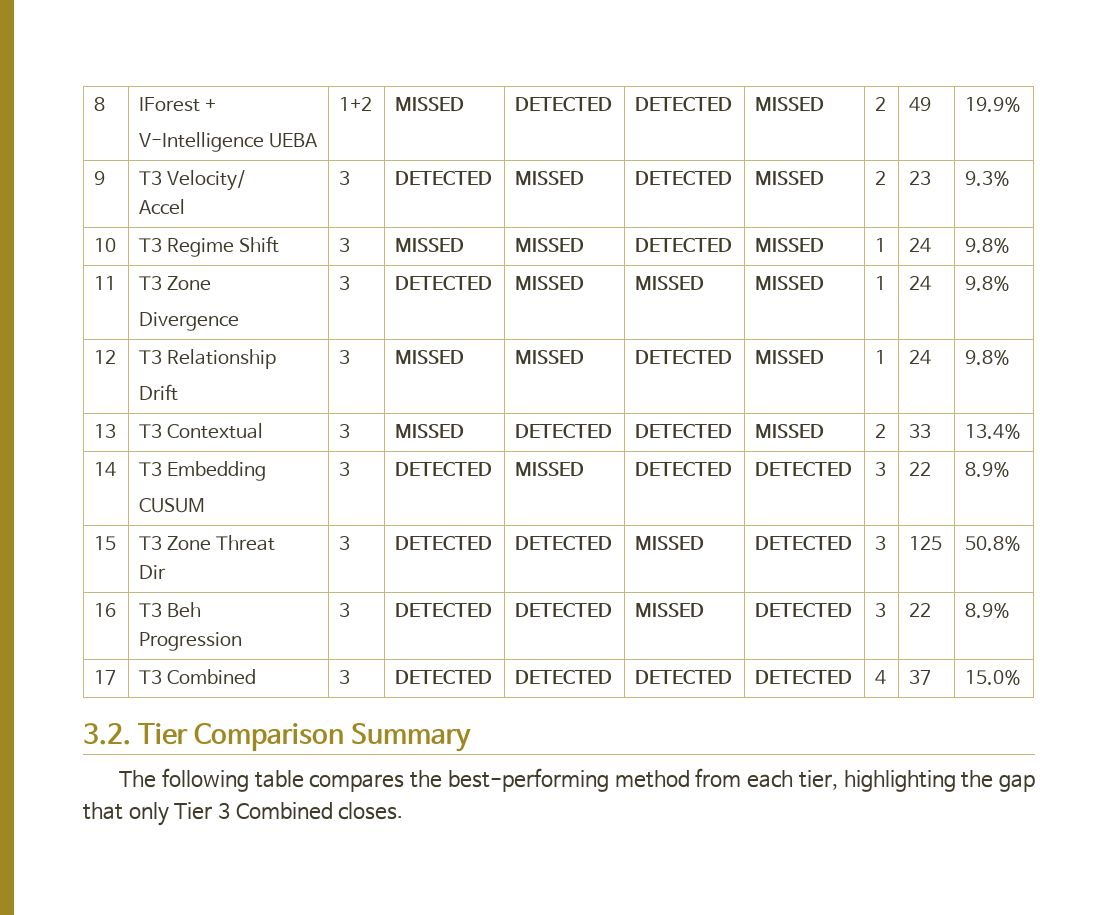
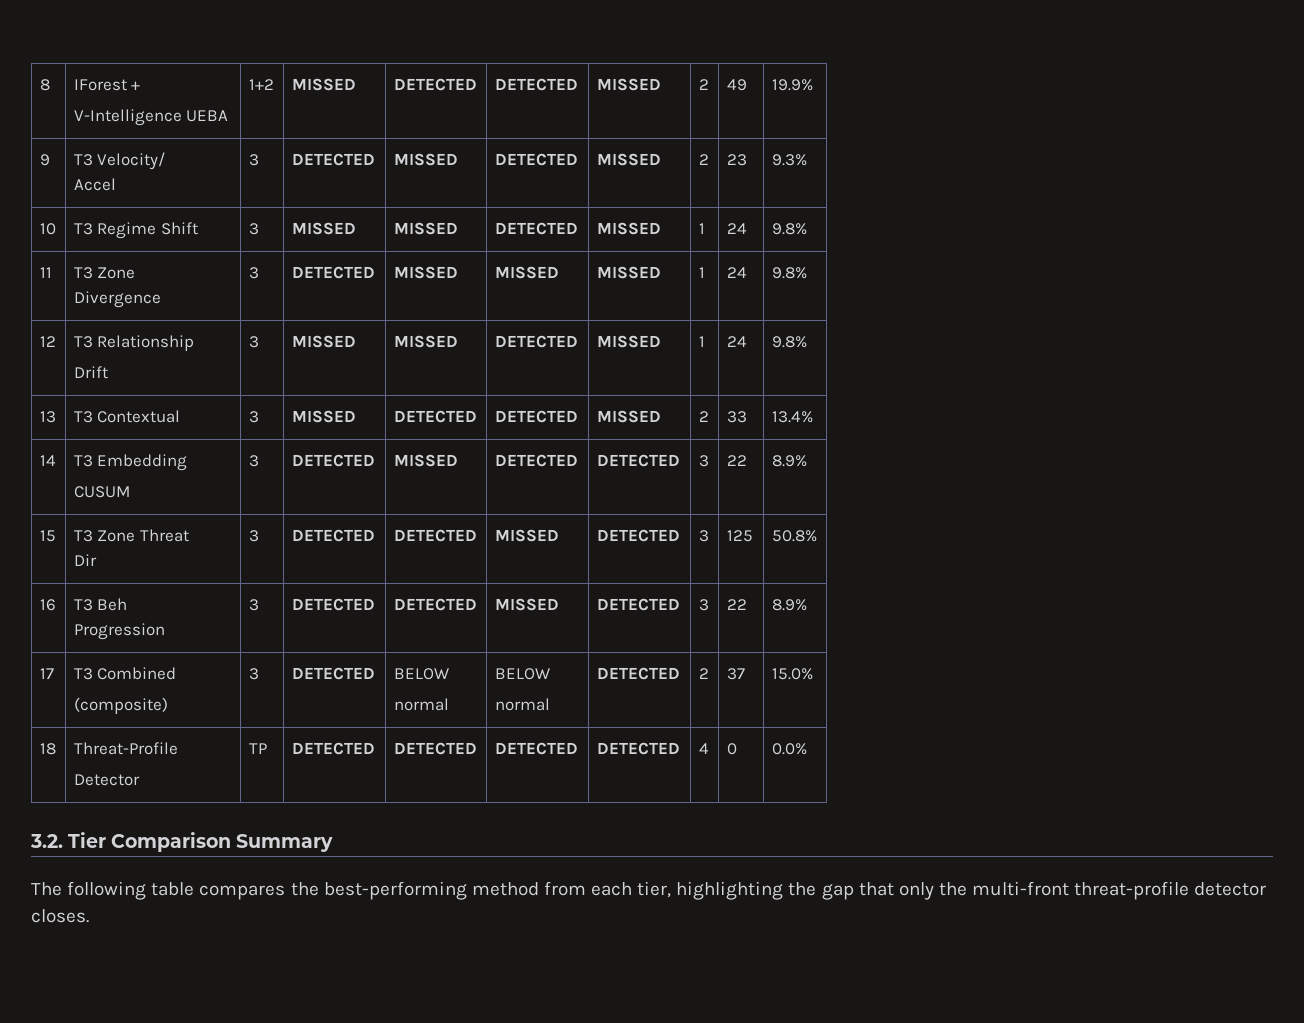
- 17 | T3 Combined | 3 | DETECTED | DETECTED | DETECTED | DETECTED | 4 | 37 | 15.0%
+ 17 | T3 Combined
+ (composite) | 3 | DETECTED | BELOW
+ normal | BELOW
+ normal | DETECTED | 2 | 37 | 15.0%
+ 18 | Threat-Profile
+ Detector | TP | DETECTED | DETECTED | DETECTED | DETECTED | 4 | 0 | 0.0%
- The following table compares the best-performing method from each tier, highlighting the gap that only Tier 3 Combined closes.
+ The following table compares the best-performing method from each tier, highlighting the gap that only the multi-front threat-profile detector closes.

